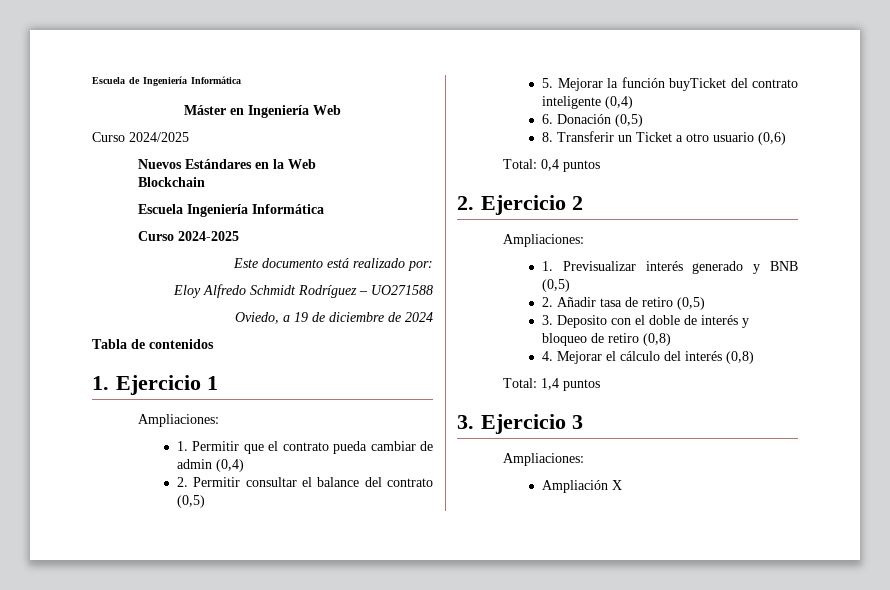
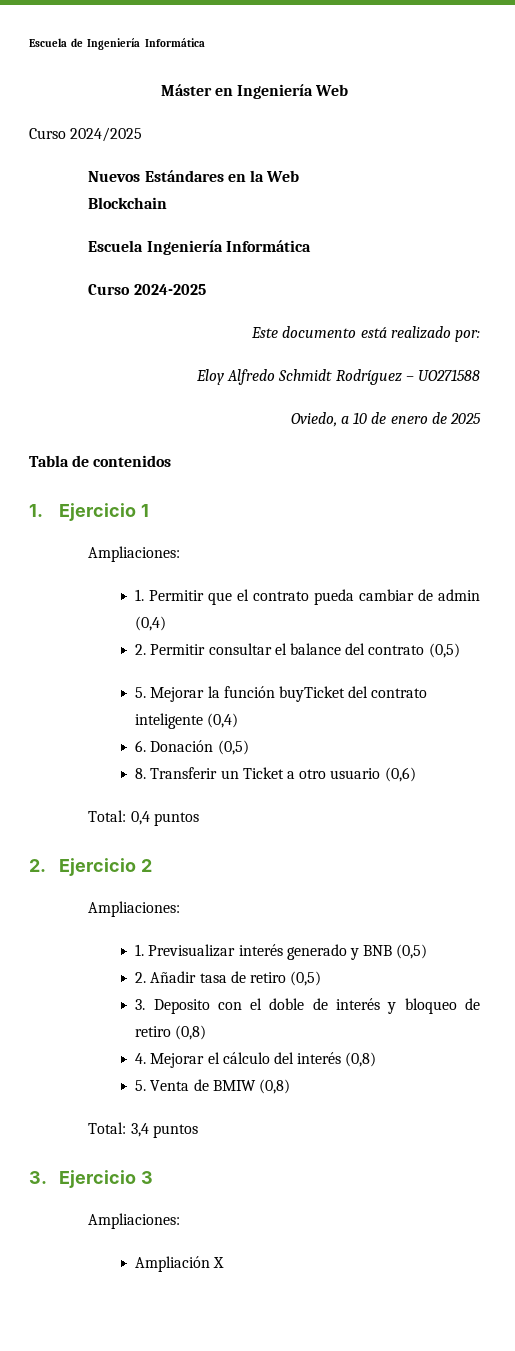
- Oviedo, a 19 de diciembre de 2024
+ Oviedo, a 10 de enero de 2025
- Total: 1,4 puntos
+ 5. Venta de BMIW (0,8)
+ Total: 3,4 puntos

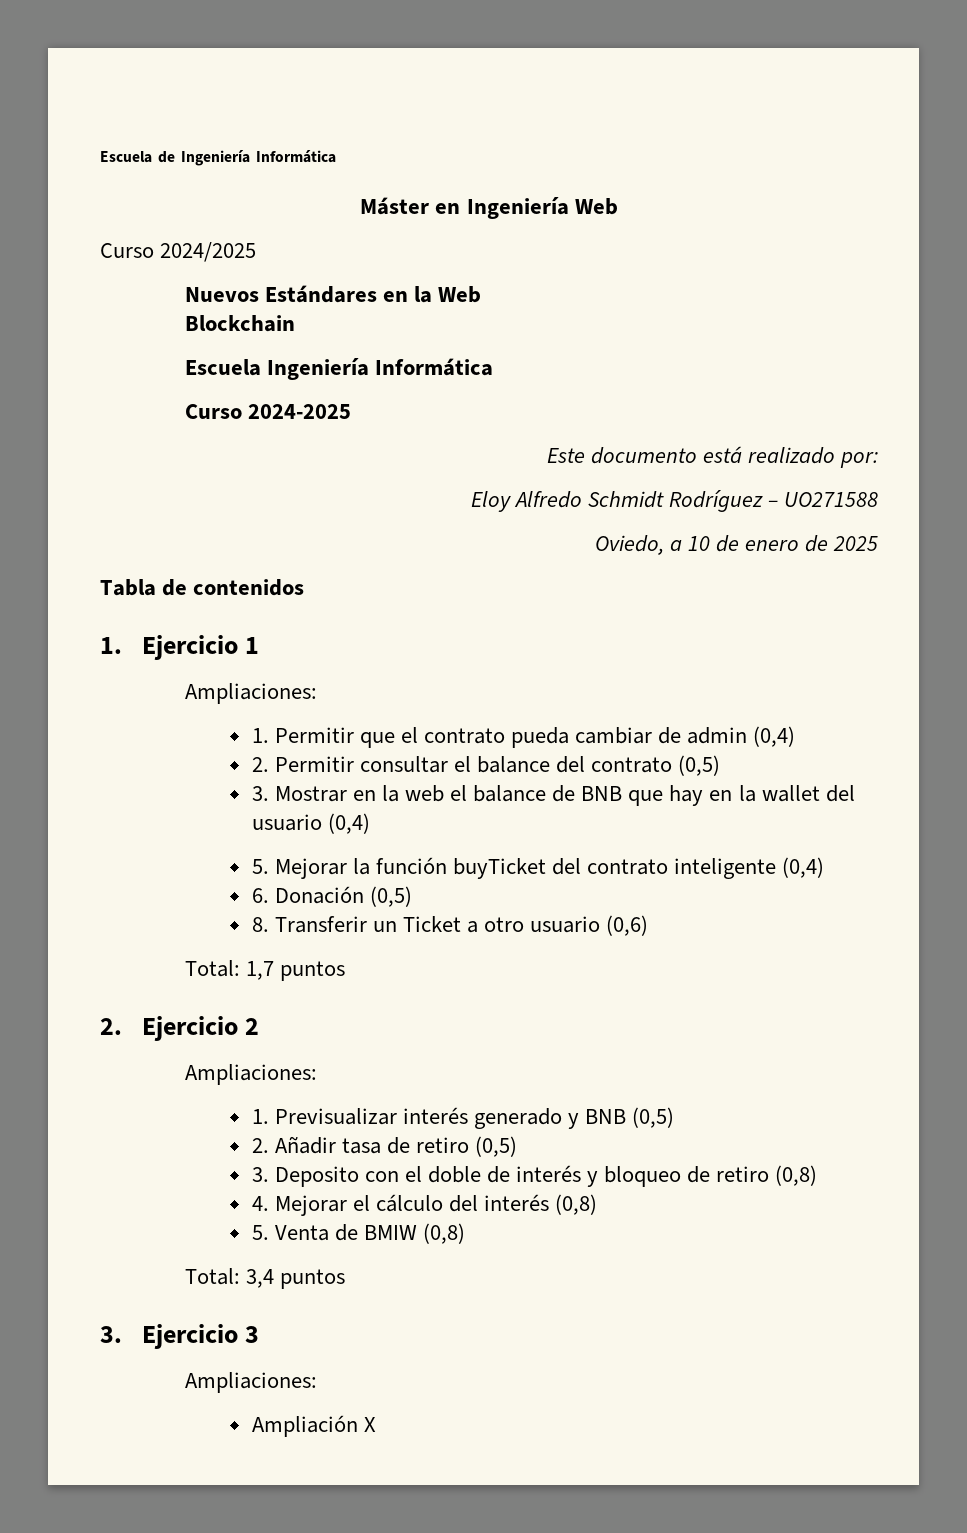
+ 3. Mostrar en la web el balance de BNB que hay en la wallet del usuario (0,4)
- Total: 0,4 puntos
+ Total: 1,7 puntos

